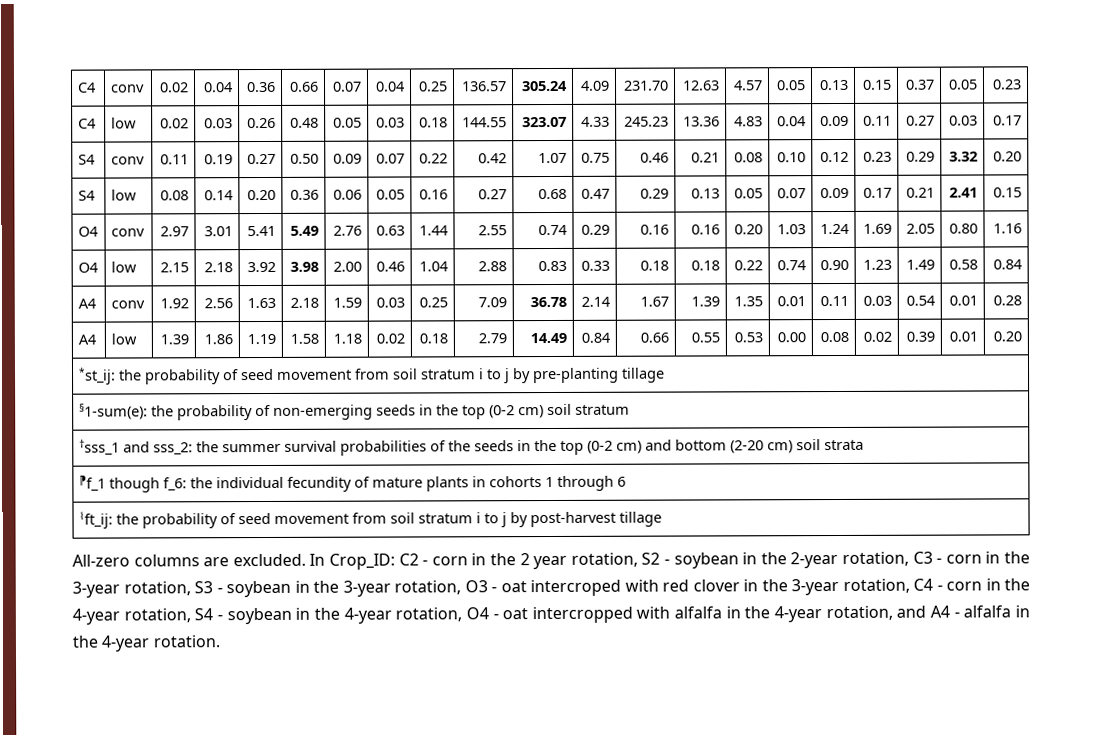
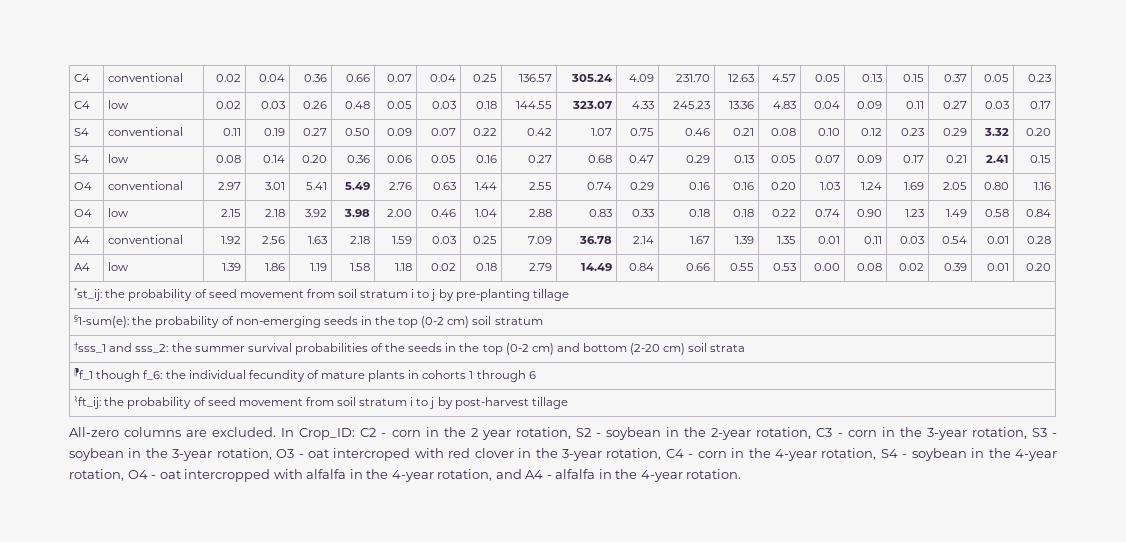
- C4 | conv | 0.02 | 0.04 | 0.36 | 0.66 | 0.07 | 0.04 | 0.25 | 136.57 | 305.24 | 4.09 | 231.70 | 12.63 | 4.57 | 0.05 | 0.13 | 0.15 | 0.37 | 0.05 | 0.23
+ C4 | conventional | 0.02 | 0.04 | 0.36 | 0.66 | 0.07 | 0.04 | 0.25 | 136.57 | 305.24 | 4.09 | 231.70 | 12.63 | 4.57 | 0.05 | 0.13 | 0.15 | 0.37 | 0.05 | 0.23
- S4 | conv | 0.11 | 0.19 | 0.27 | 0.50 | 0.09 | 0.07 | 0.22 | 0.42 | 1.07 | 0.75 | 0.46 | 0.21 | 0.08 | 0.10 | 0.12 | 0.23 | 0.29 | 3.32 | 0.20
+ S4 | conventional | 0.11 | 0.19 | 0.27 | 0.50 | 0.09 | 0.07 | 0.22 | 0.42 | 1.07 | 0.75 | 0.46 | 0.21 | 0.08 | 0.10 | 0.12 | 0.23 | 0.29 | 3.32 | 0.20
- O4 | conv | 2.97 | 3.01 | 5.41 | 5.49 | 2.76 | 0.63 | 1.44 | 2.55 | 0.74 | 0.29 | 0.16 | 0.16 | 0.20 | 1.03 | 1.24 | 1.69 | 2.05 | 0.80 | 1.16
+ O4 | conventional | 2.97 | 3.01 | 5.41 | 5.49 | 2.76 | 0.63 | 1.44 | 2.55 | 0.74 | 0.29 | 0.16 | 0.16 | 0.20 | 1.03 | 1.24 | 1.69 | 2.05 | 0.80 | 1.16
- A4 | conv | 1.92 | 2.56 | 1.63 | 2.18 | 1.59 | 0.03 | 0.25 | 7.09 | 36.78 | 2.14 | 1.67 | 1.39 | 1.35 | 0.01 | 0.11 | 0.03 | 0.54 | 0.01 | 0.28
+ A4 | conventional | 1.92 | 2.56 | 1.63 | 2.18 | 1.59 | 0.03 | 0.25 | 7.09 | 36.78 | 2.14 | 1.67 | 1.39 | 1.35 | 0.01 | 0.11 | 0.03 | 0.54 | 0.01 | 0.28

